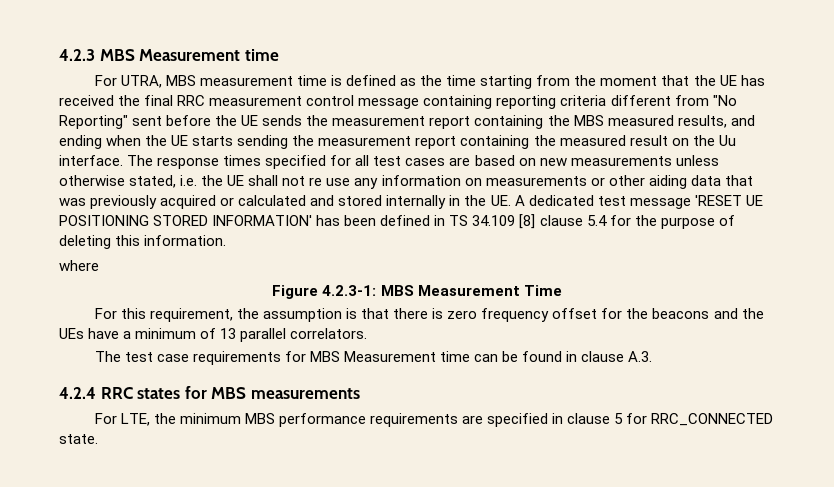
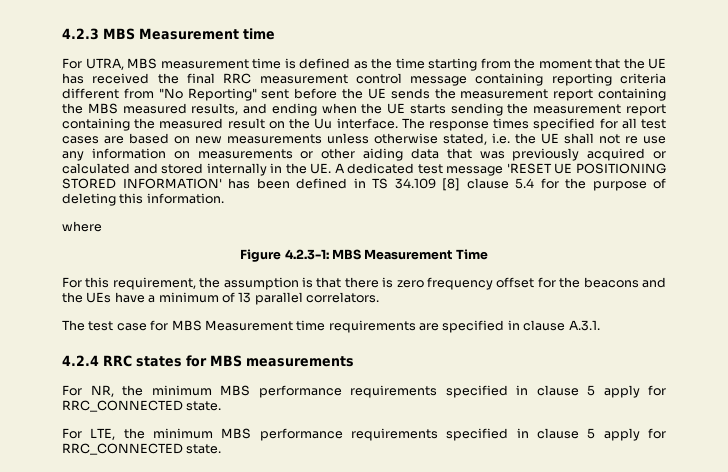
- The test case requirements for MBS Measurement time can be found in clause A.3.
+ The test case for MBS Measurement time requirements are specified in clause A.3.1.
+ For NR, the minimum MBS performance requirements specified in clause 5 apply for RRC_CONNECTED state.
- For LTE, the minimum MBS performance requirements are specified in clause 5 for RRC_CONNECTED state.
+ For LTE, the minimum MBS performance requirements specified in clause 5 apply for RRC_CONNECTED state.

